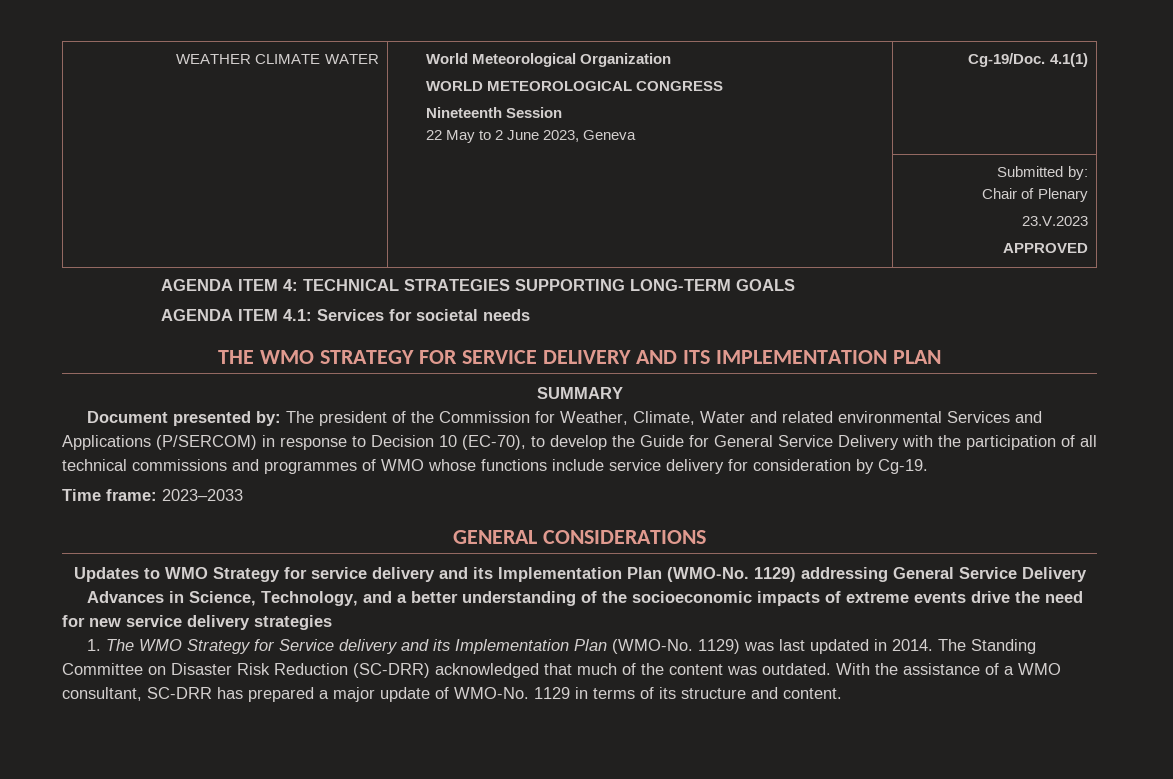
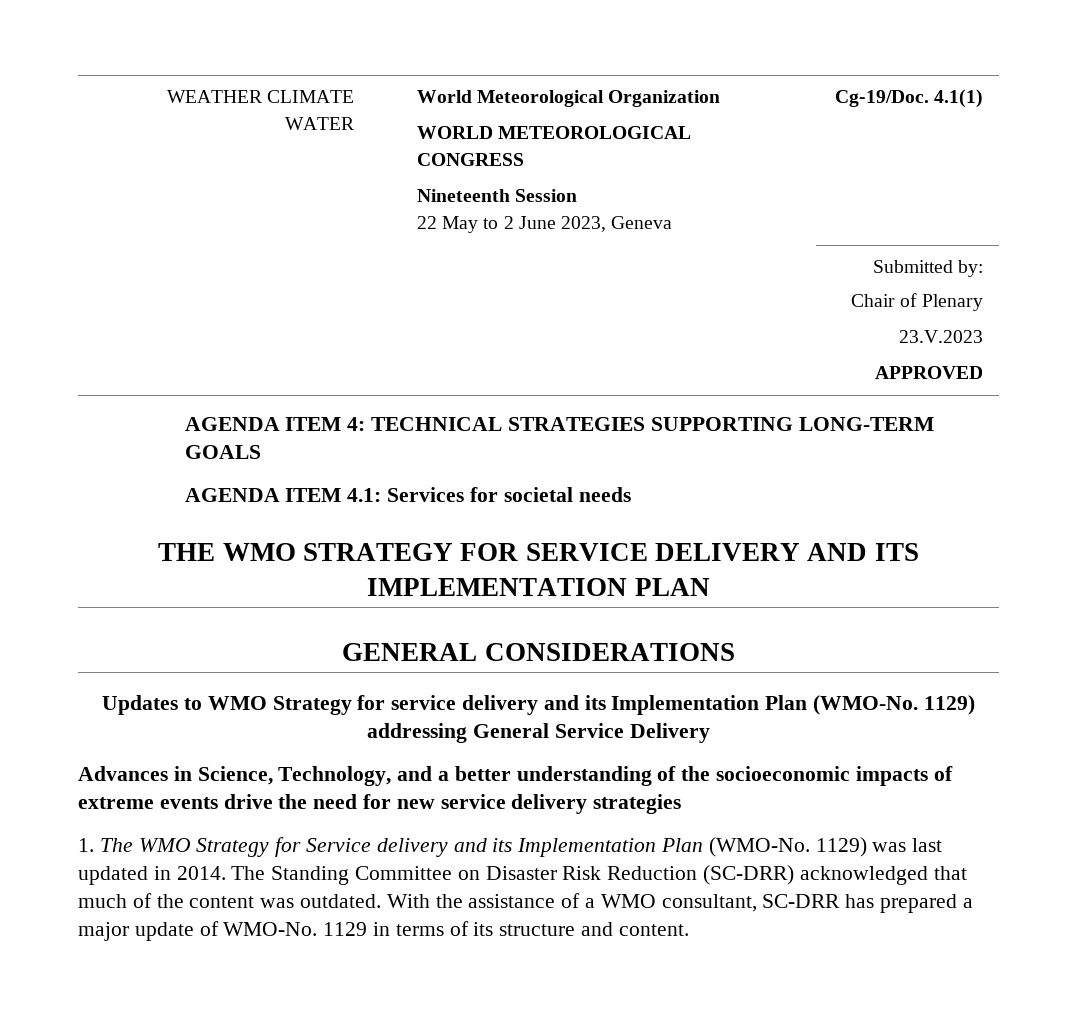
- SUMMARY
- Document presented by: The president of the Commission for Weather, Climate, Water and related environmental Services and Applications (P/SERCOM) in response to Decision 10 (EC-70), to develop the Guide for General Service Delivery with the participation of all technical commissions and programmes of WMO whose functions include service delivery for consideration by Cg-19.
- Time frame: 2023–2033

